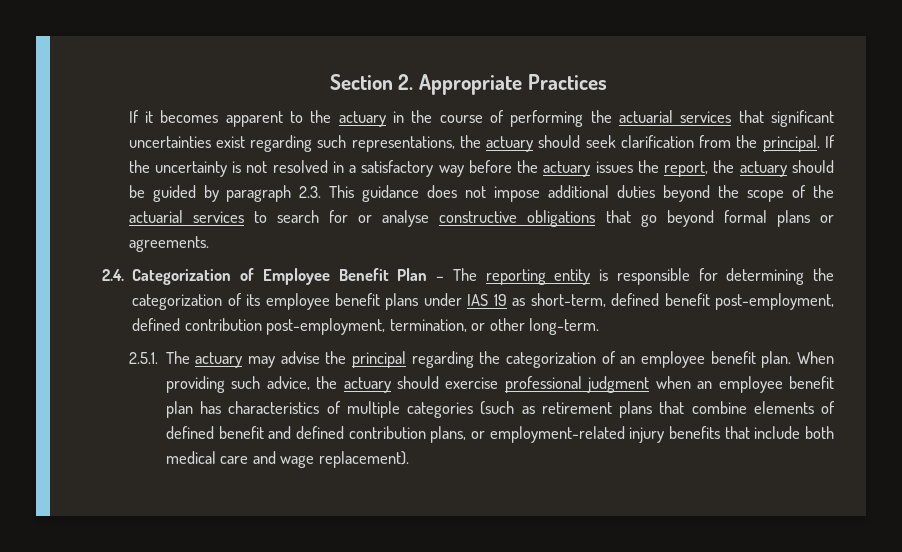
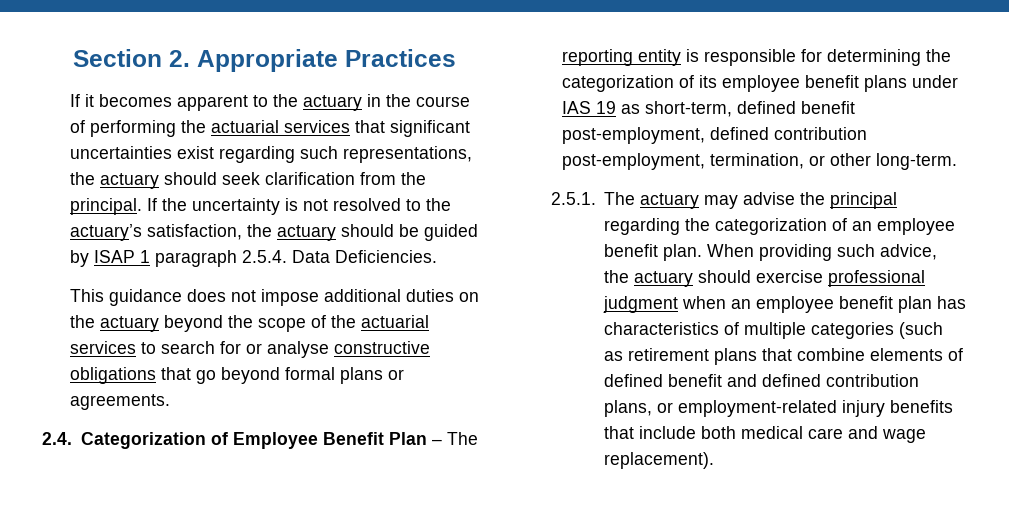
- If the uncertainty is not resolved in a satisfactory way before the actuary issues the report, the actuary should be guided by paragraph 2.3. This guidance does not impose additional duties beyond the scope of the actuarial services to search for or analyse constructive obligations that go beyond formal plans or agreements.
+ If the uncertainty is not resolved to the actuary’s satisfaction, the actuary should be guided by ISAP 1 paragraph 2.5.4. Data Deficiencies.
+ This guidance does not impose additional duties on the actuary beyond the scope of the actuarial services to search for or analyse constructive obligations that go beyond formal plans or agreements.

